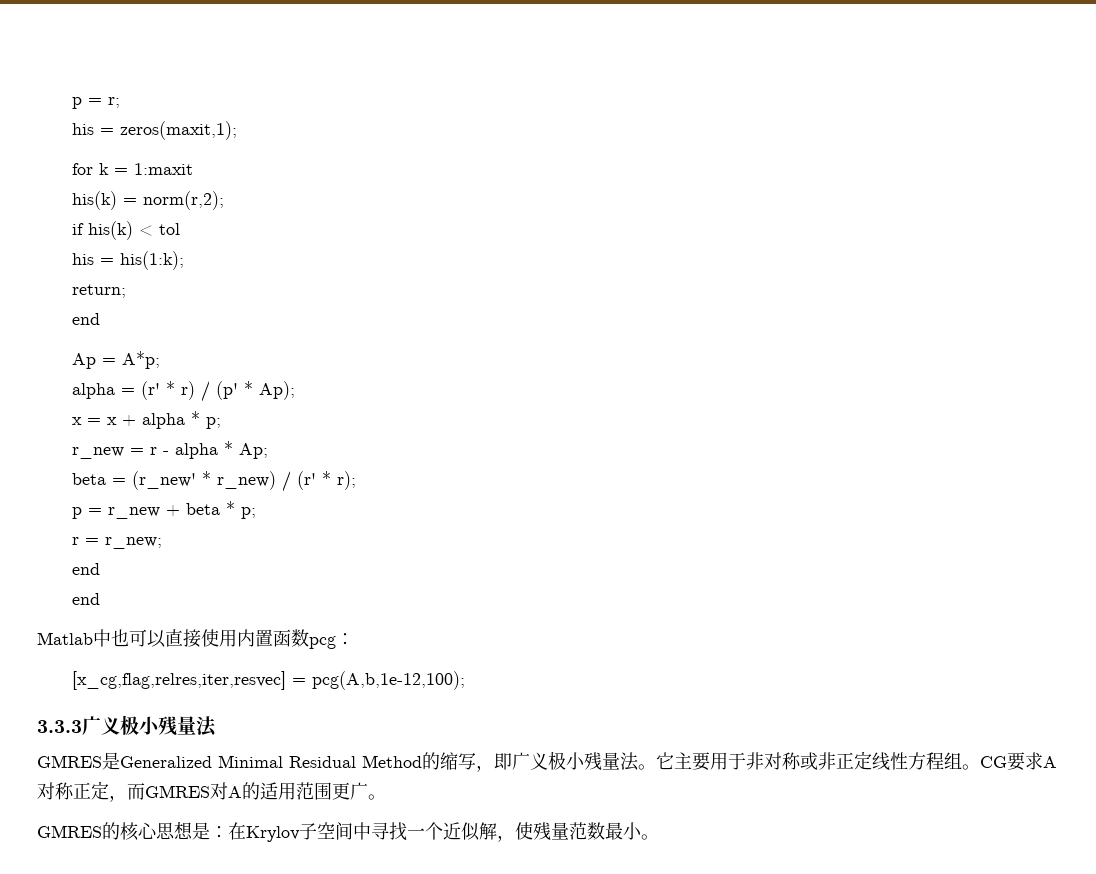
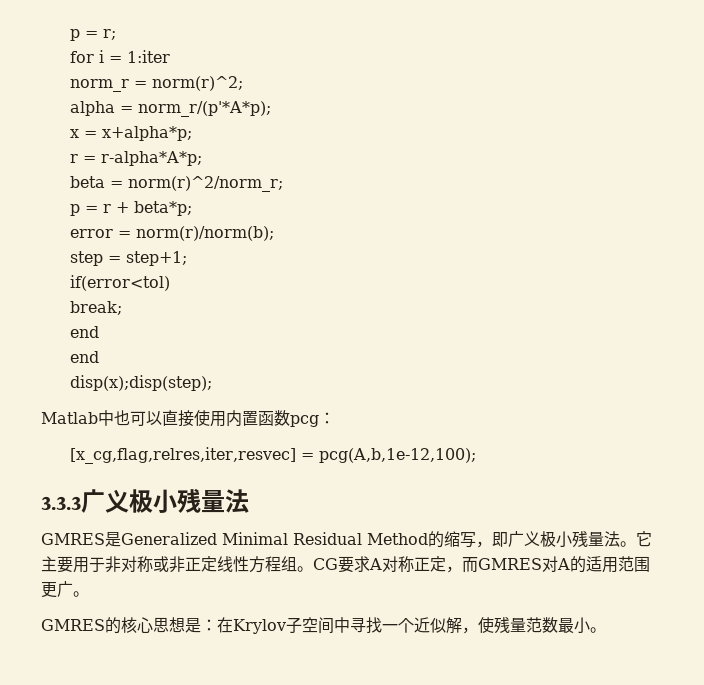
- his = zeros(maxit,1);
- for k = 1:maxit
- his(k) = norm(r,2);
- if his(k) < tol
- his = his(1:k);
- return;
- end
- Ap = A*p;
- alpha = (r' * r) / (p' * Ap);
- x = x + alpha * p;
- r_new = r - alpha * Ap;
- beta = (r_new' * r_new) / (r' * r);
- p = r_new + beta * p;
- r = r_new;
+ for i = 1:iter
+ norm_r = norm(r)^2;
+ alpha = norm_r/(p'*A*p);
+ x = x+alpha*p;
+ r = r-alpha*A*p;
+ beta = norm(r)^2/norm_r;
+ p = r + beta*p;
+ error = norm(r)/norm(b);
+ step = step+1;
+ if(error<tol)
+ break;
+ disp(x);disp(step);

